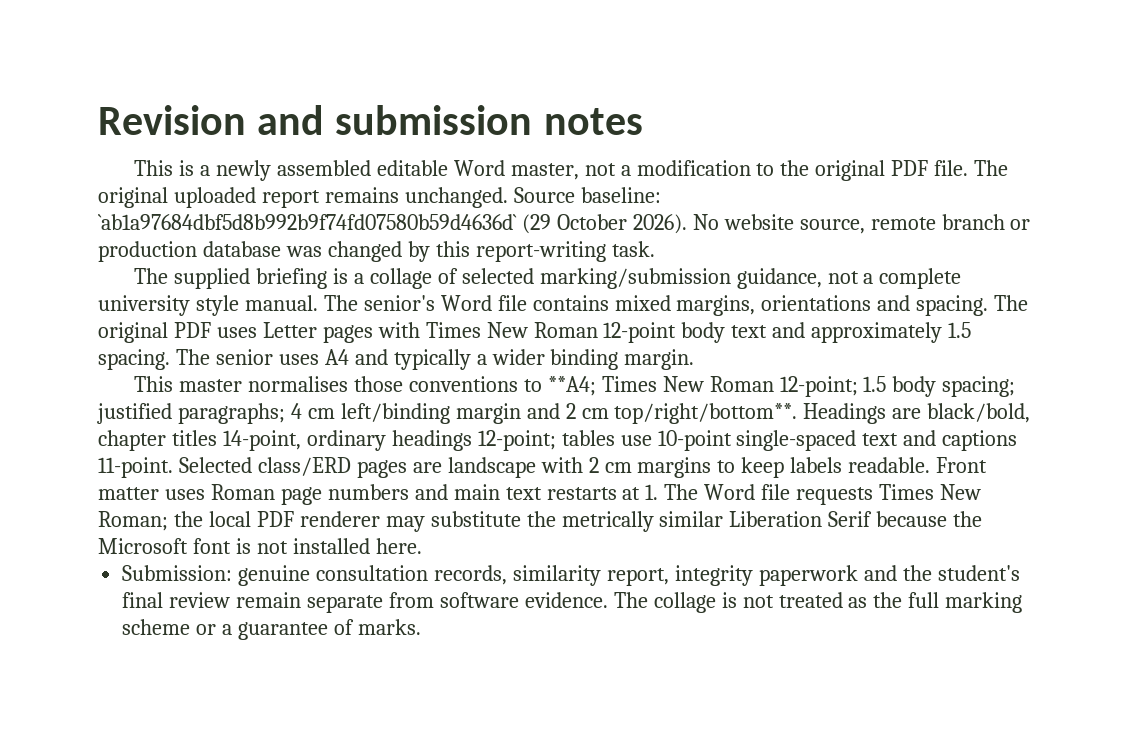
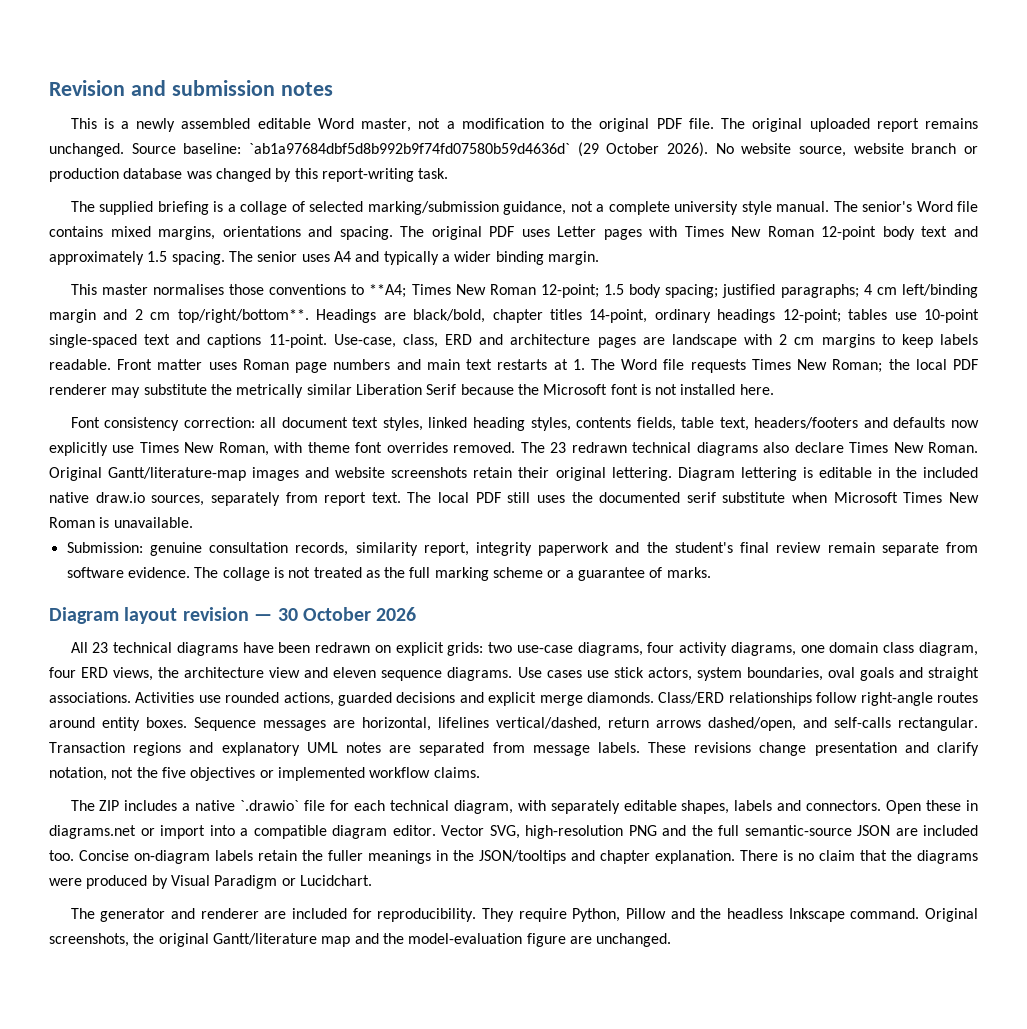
- No website source, remote branch or production database was changed by this report-writing task.
+ No website source, website branch or production database was changed by this report-writing task.
- Selected class/ERD pages are landscape with 2 cm margins to keep labels readable.
+ Use-case, class, ERD and architecture pages are landscape with 2 cm margins to keep labels readable.
+ Font consistency correction: all document text styles, linked heading styles, contents fields, table text, headers/footers and defaults now explicitly use Times New Roman, with theme font overrides removed. The 23 redrawn technical diagrams also declare Times New Roman. Original Gantt/literature-map images and website screenshots retain their original lettering. Diagram lettering is editable in the included native draw.io sources, separately from report text. The local PDF still uses the documented serif substitute when Microsoft Times New Roman is unavailable.
+ Diagram layout revision — 30 October 2026
+ All 23 technical diagrams have been redrawn on explicit grids: two use-case diagrams, four activity diagrams, one domain class diagram, four ERD views, the architecture view and eleven sequence diagrams. Use cases use stick actors, system boundaries, oval goals and straight associations. Activities use rounded actions, guarded decisions and explicit merge diamonds. Class/ERD relationships follow right-angle routes around entity boxes. Sequence messages are horizontal, lifelines vertical/dashed, return arrows dashed/open, and self-calls rectangular. Transaction regions and explanatory UML notes are separated from message labels. These revisions change presentation and clarify notation, not the five objectives or implemented workflow claims.
+ The ZIP includes a native `.drawio` file for each technical diagram, with separately editable shapes, labels and connectors. Open these in diagrams.net or import into a compatible diagram editor. Vector SVG, high-resolution PNG and the full semantic-source JSON are included too. Concise on-diagram labels retain the fuller meanings in the JSON/tooltips and chapter explanation. There is no claim that the diagrams were produced by Visual Paradigm or Lucidchart.
+ The generator and renderer are included for reproducibility. They require Python, Pillow and the headless Inkscape command. Original screenshots, the original Gantt/literature map and the model-evaluation figure are unchanged.

